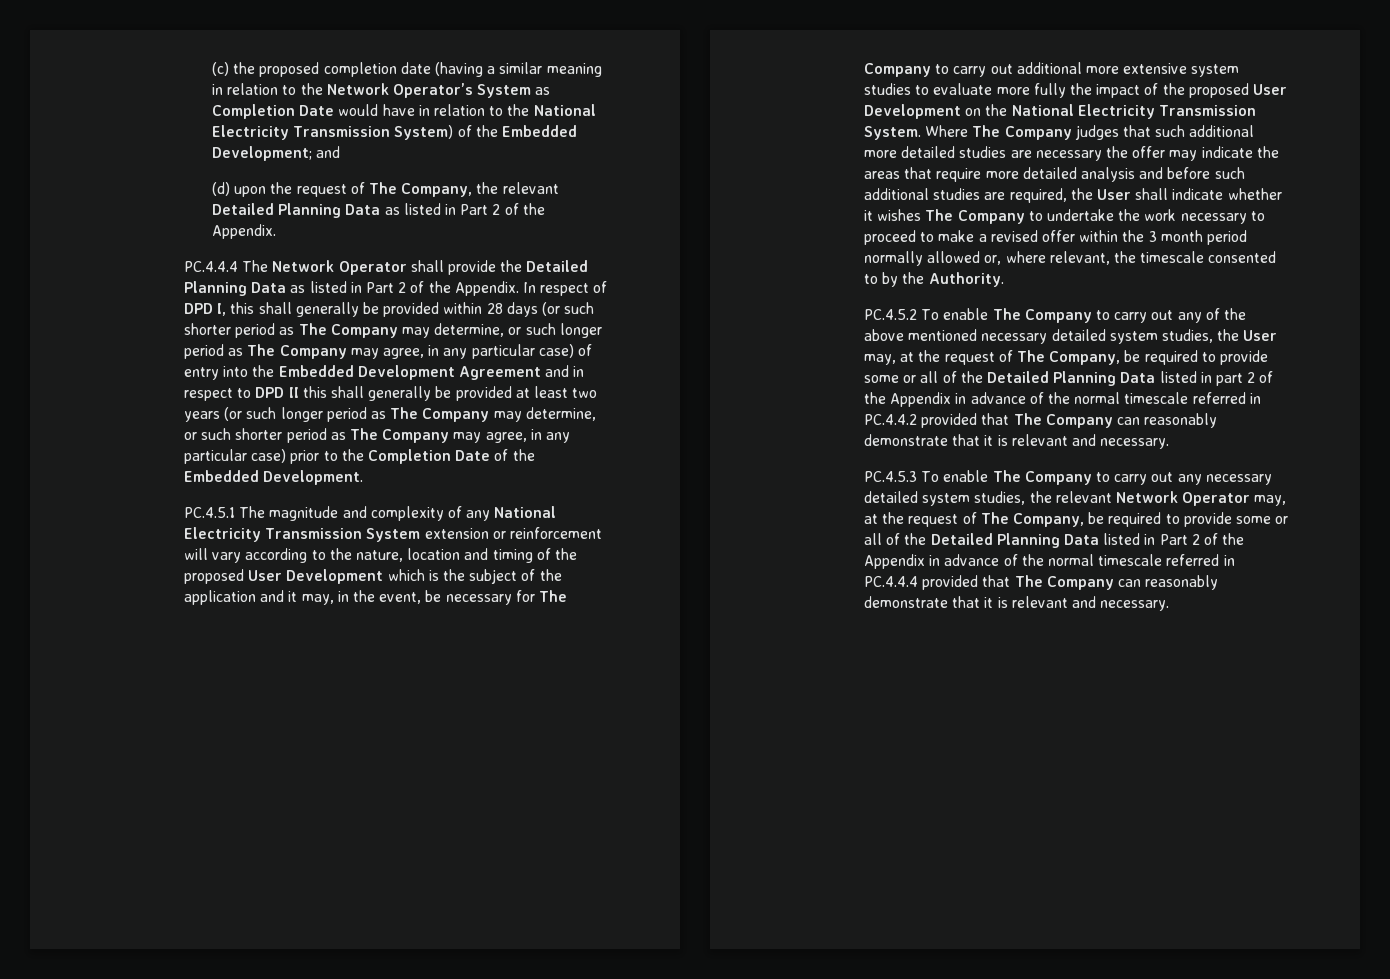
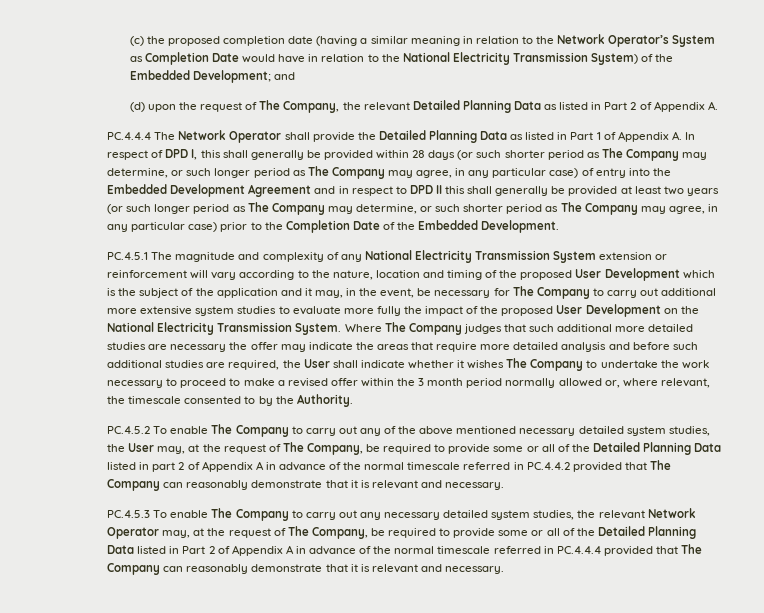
- (d) upon the request of The Company, the relevant Detailed Planning Data as listed in Part 2 of the Appendix.
+ (d) upon the request of The Company, the relevant Detailed Planning Data as listed in Part 2 of Appendix A.
- PC.4.4.4 The Network Operator shall provide the Detailed Planning Data as listed in Part 2 of the Appendix. In respect of DPD I, this shall generally be provided within 28 days (or such shorter period as The Company may determine, or such longer period as The Company may agree, in any particular case) of entry into the Embedded Development Agreement and in respect to DPD II this shall generally be provided at least two years (or such longer period as The Company may determine, or such shorter period as The Company may agree, in any particular case) prior to the Completion Date of the Embedded Development.
+ PC.4.4.4 The Network Operator shall provide the Detailed Planning Data as listed in Part 1 of Appendix A. In respect of DPD I, this shall generally be provided within 28 days (or such shorter period as The Company may determine, or such longer period as The Company may agree, in any particular case) of entry into the Embedded Development Agreement and in respect to DPD II this shall generally be provided at least two years (or such longer period as The Company may determine, or such shorter period as The Company may agree, in any particular case) prior to the Completion Date of the Embedded Development.
- PC.4.5.2 To enable The Company to carry out any of the above mentioned necessary detailed system studies, the User may, at the request of The Company, be required to provide some or all of the Detailed Planning Data listed in part 2 of the Appendix in advance of the normal timescale referred in PC.4.4.2 provided that The Company can reasonably demonstrate that it is relevant and necessary.
+ PC.4.5.2 To enable The Company to carry out any of the above mentioned necessary detailed system studies, the User may, at the request of The Company, be required to provide some or all of the Detailed Planning Data listed in part 2 of Appendix A in advance of the normal timescale referred in PC.4.4.2 provided that The Company can reasonably demonstrate that it is relevant and necessary.
- PC.4.5.3 To enable The Company to carry out any necessary detailed system studies, the relevant Network Operator may, at the request of The Company, be required to provide some or all of the Detailed Planning Data listed in Part 2 of the Appendix in advance of the normal timescale referred in PC.4.4.4 provided that The Company can reasonably demonstrate that it is relevant and necessary.
+ PC.4.5.3 To enable The Company to carry out any necessary detailed system studies, the relevant Network Operator may, at the request of The Company, be required to provide some or all of the Detailed Planning Data listed in Part 2 of Appendix A in advance of the normal timescale referred in PC.4.4.4 provided that The Company can reasonably demonstrate that it is relevant and necessary.

